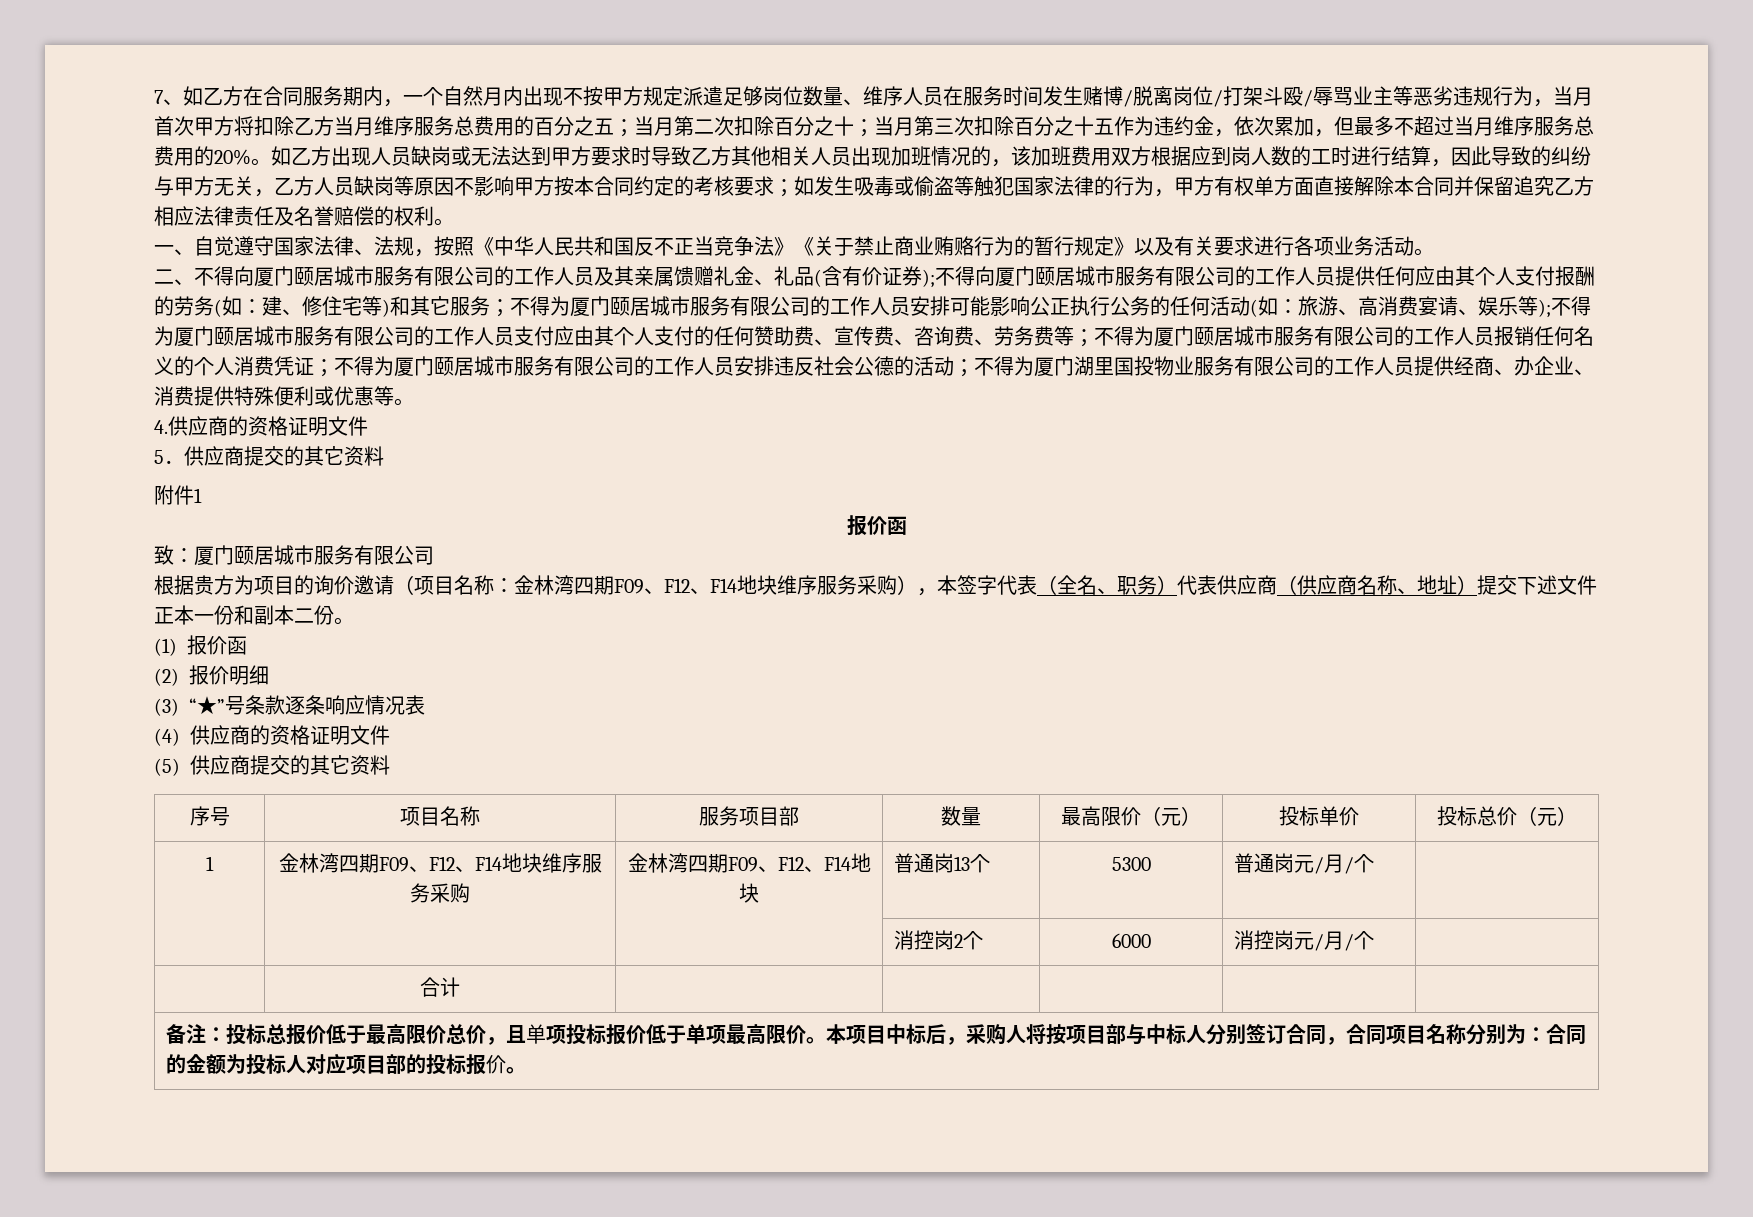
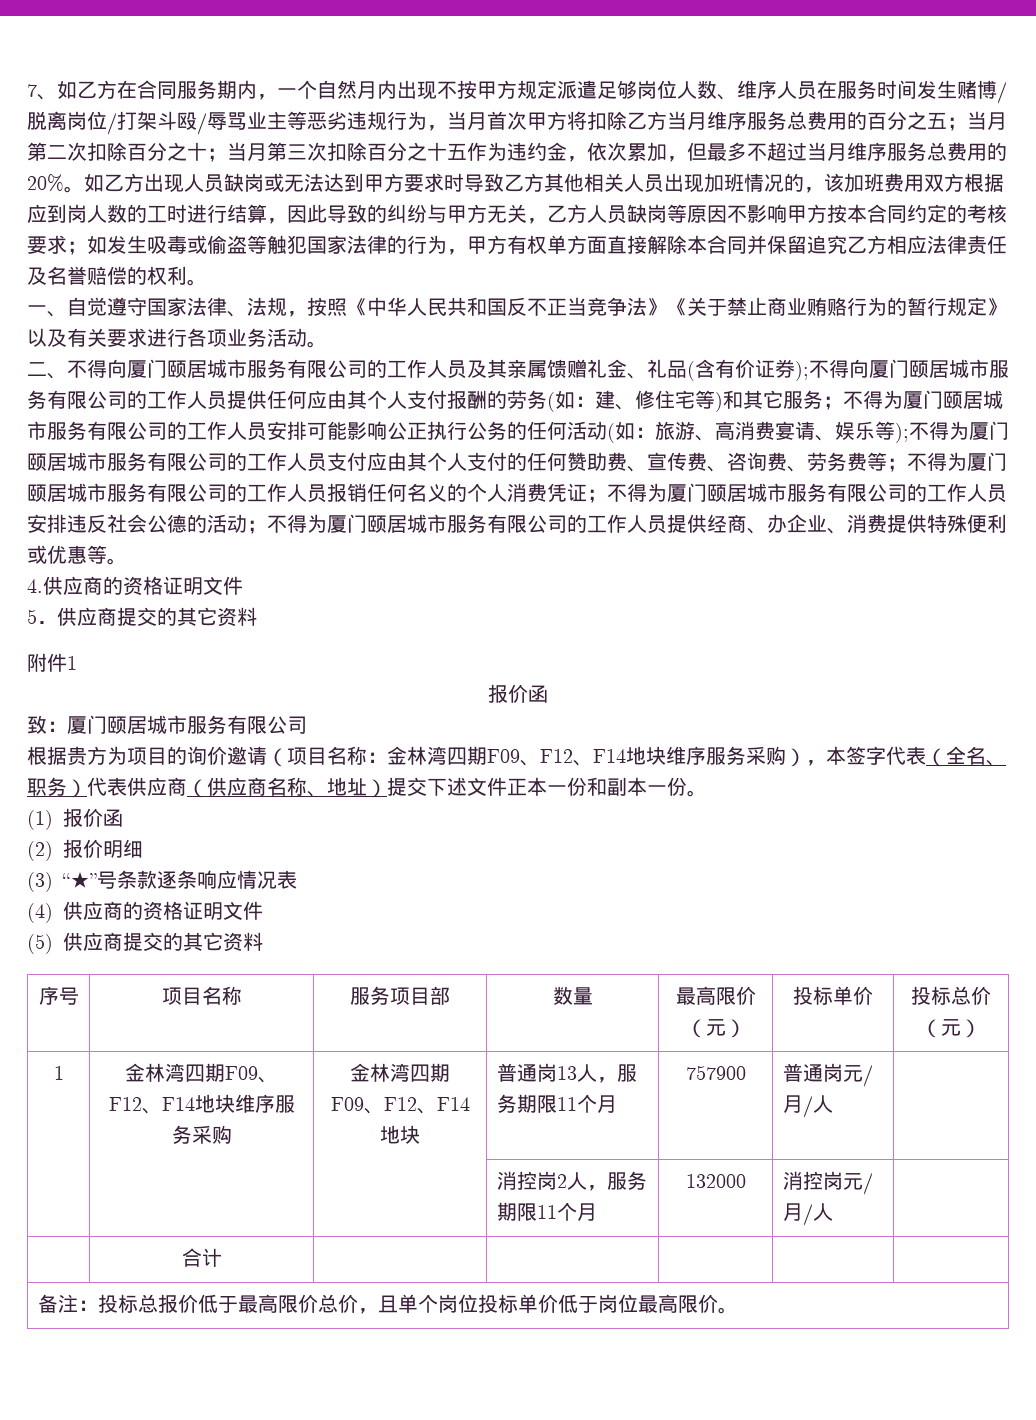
- 7、如乙方在合同服务期内，一个自然月内出现不按甲方规定派遣足够岗位数量、维序人员在服务时间发生赌博/脱离岗位/打架斗殴/辱骂业主等恶劣违规行为，当月首次甲方将扣除乙方当月维序服务总费用的百分之五；
+ 7、如乙方在合同服务期内，一个自然月内出现不按甲方规定派遣足够岗位人数、维序人员在服务时间发生赌博/脱离岗位/打架斗殴/辱骂业主等恶劣违规行为，当月首次甲方将扣除乙方当月维序服务总费用的百分之五；
- 不得为厦门湖里国投物业服务有限公司的工作人员提供经商、办企业、消费提供特殊便利或优惠等。
+ 不得为厦门颐居城市服务有限公司的工作人员提供经商、办企业、消费提供特殊便利或优惠等。
- 根据贵方为项目的询价邀请（项目名称：金林湾四期F09、F12、F14地块维序服务采购），本签字代表（全名、职务）代表供应商（供应商名称、地址）提交下述文件正本一份和副本二份。
+ 根据贵方为项目的询价邀请（项目名称：金林湾四期F09、F12、F14地块维序服务采购），本签字代表（全名、职务）代表供应商（供应商名称、地址）提交下述文件正本一份和副本一份。
- 1 | 金林湾四期F09、F12、F14地块维序服务采购 | 金林湾四期F09、F12、F14地块 | 普通岗13个 | 5300 | 普通岗元/月/个 |
+ 1 | 金林湾四期F09、F12、F14地块维序服务采购 | 金林湾四期F09、F12、F14地块 | 普通岗13人，服务期限11个月 | 757900 | 普通岗元/月/人 |
- | | | 消控岗2个 | 6000 | 消控岗元/月/个 |
+ | | | 消控岗2人，服务期限11个月 | 132000 | 消控岗元/月/人 |
- 备注：投标总报价低于最高限价总价，且单项投标报价低于单项最高限价。本项目中标后，采购人将按项目部与中标人分别签订合同，合同项目名称分别为：合同的金额为投标人对应项目部的投标报价。
+ 备注：投标总报价低于最高限价总价，且单个岗位投标单价低于岗位最高限价。

